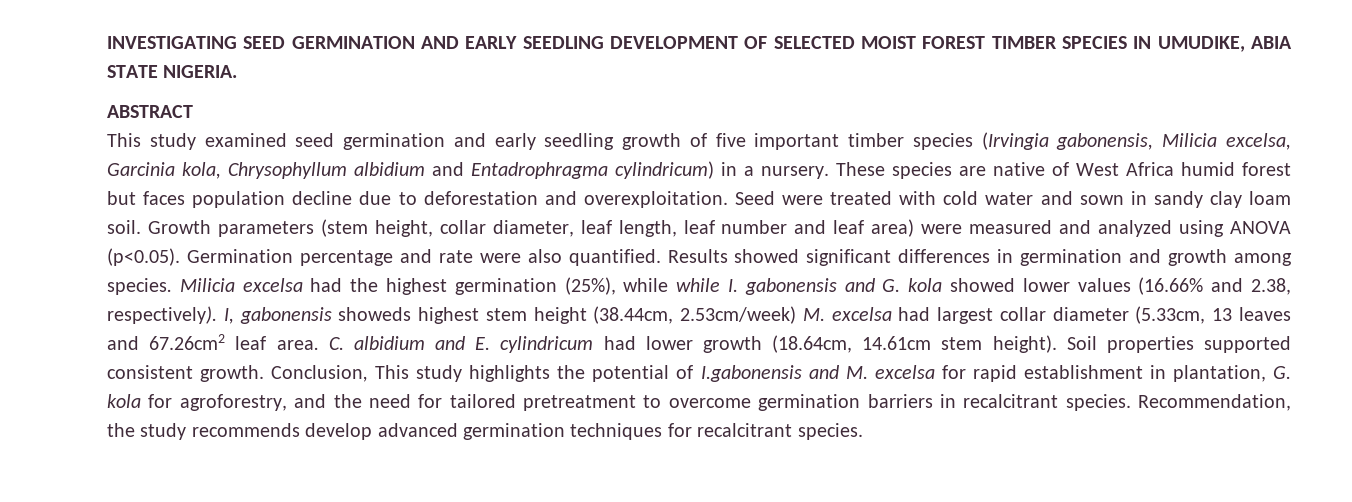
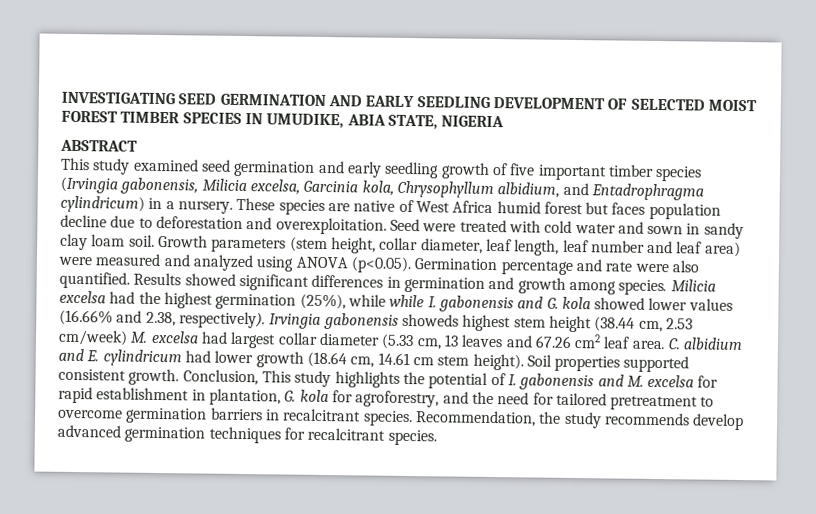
- INVESTIGATING SEED GERMINATION AND EARLY SEEDLING DEVELOPMENT OF SELECTED MOIST FOREST TIMBER SPECIES IN UMUDIKE, ABIA STATE NIGERIA.
+ INVESTIGATING SEED GERMINATION AND EARLY SEEDLING DEVELOPMENT OF SELECTED MOIST FOREST TIMBER SPECIES IN UMUDIKE, ABIA STATE, NIGERIA
- This study examined seed germination and early seedling growth of five important timber species (Irvingia gabonensis, Milicia excelsa, Garcinia kola, Chrysophyllum albidium and Entadrophragma cylindricum) in a nursery.
+ This study examined seed germination and early seedling growth of five important timber species (Irvingia gabonensis, Milicia excelsa, Garcinia kola, Chrysophyllum albidium, and Entadrophragma cylindricum) in a nursery.
- I, gabonensis showeds highest stem height (38.44cm, 2.53cm/week) M. excelsa had largest collar diameter (5.33cm, 13 leaves and 67.26cm2 leaf area.
+ Irvingia gabonensis showeds highest stem height (38.44 cm, 2.53 cm/week) M. excelsa had largest collar diameter (5.33 cm, 13 leaves and 67.26 cm2 leaf area.
- C. albidium and E. cylindricum had lower growth (18.64cm, 14.61cm stem height).
+ C. albidium and E. cylindricum had lower growth (18.64 cm, 14.61 cm stem height).
- Conclusion, This study highlights the potential of I.gabonensis and M. excelsa for rapid establishment in plantation, G. kola for agroforestry, and the need for tailored pretreatment to overcome germination barriers in recalcitrant species.
+ Conclusion, This study highlights the potential of I. gabonensis and M. excelsa for rapid establishment in plantation, G. kola for agroforestry, and the need for tailored pretreatment to overcome germination barriers in recalcitrant species.

